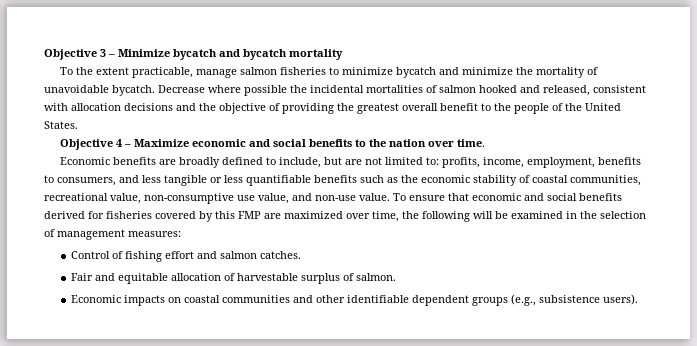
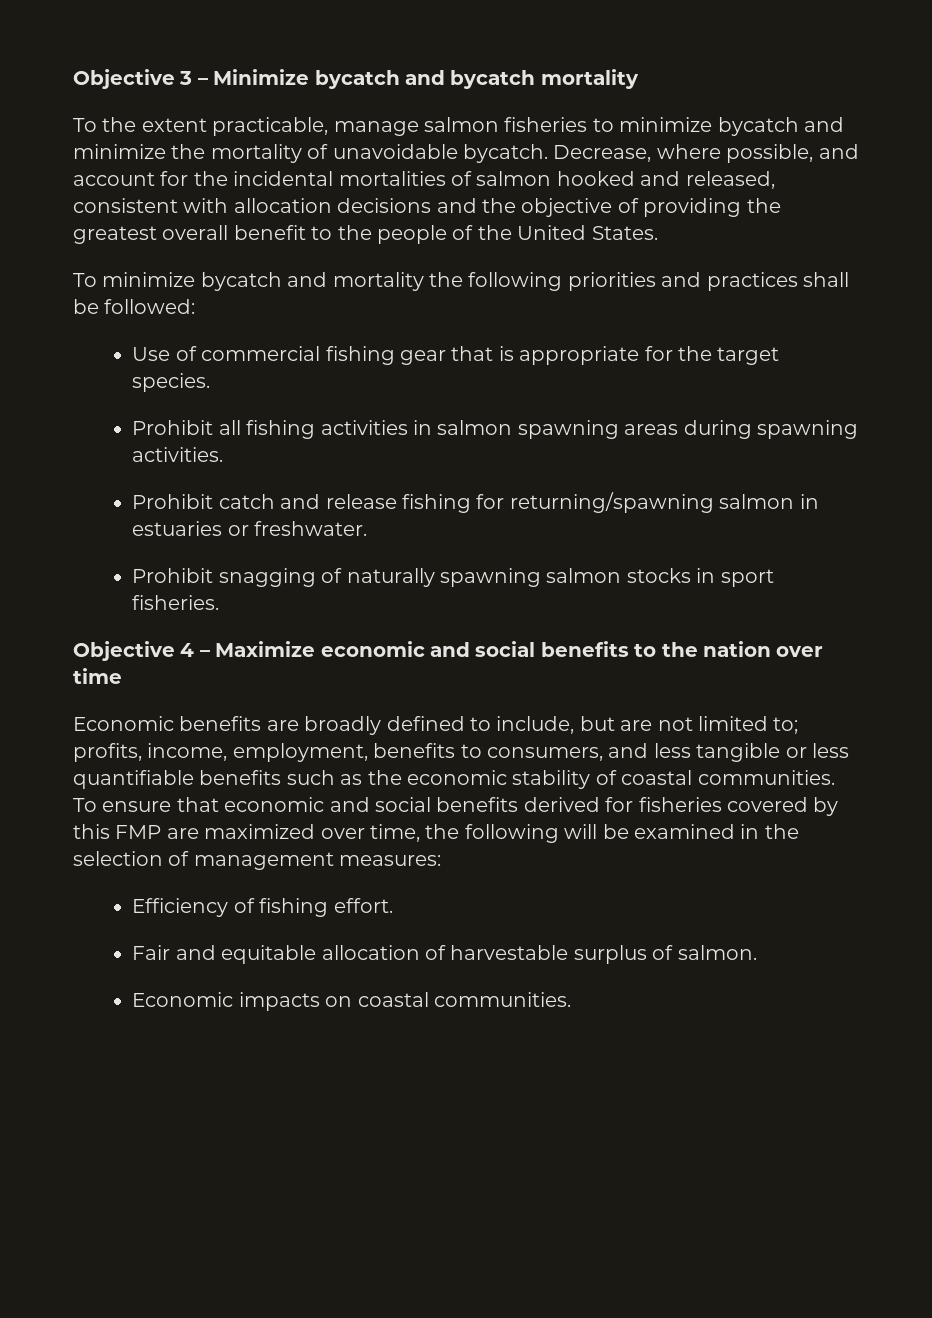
- Decrease where possible the incidental mortalities of salmon hooked and released, consistent with allocation decisions and the objective of providing the greatest overall benefit to the people of the United States.
+ Decrease, where possible, and account for the incidental mortalities of salmon hooked and released, consistent with allocation decisions and the objective of providing the greatest overall benefit to the people of the United States.
+ To minimize bycatch and mortality the following priorities and practices shall be followed:
+ Use of commercial fishing gear that is appropriate for the target species.
+ Prohibit all fishing activities in salmon spawning areas during spawning activities.
+ Prohibit catch and release fishing for returning/spawning salmon in estuaries or freshwater.
+ Prohibit snagging of naturally spawning salmon stocks in sport fisheries.
- Objective 4 – Maximize economic and social benefits to the nation over time.
+ Objective 4 – Maximize economic and social benefits to the nation over time
- Economic benefits are broadly defined to include, but are not limited to: profits, income, employment, benefits to consumers, and less tangible or less quantifiable benefits such as the economic stability of coastal communities, recreational value, non-consumptive use value, and non-use value.
+ Economic benefits are broadly defined to include, but are not limited to; profits, income, employment, benefits to consumers, and less tangible or less quantifiable benefits such as the economic stability of coastal communities.
- Control of fishing effort and salmon catches.
+ Efficiency of fishing effort.
- Economic impacts on coastal communities and other identifiable dependent groups (e.g., subsistence users).
+ Economic impacts on coastal communities.

